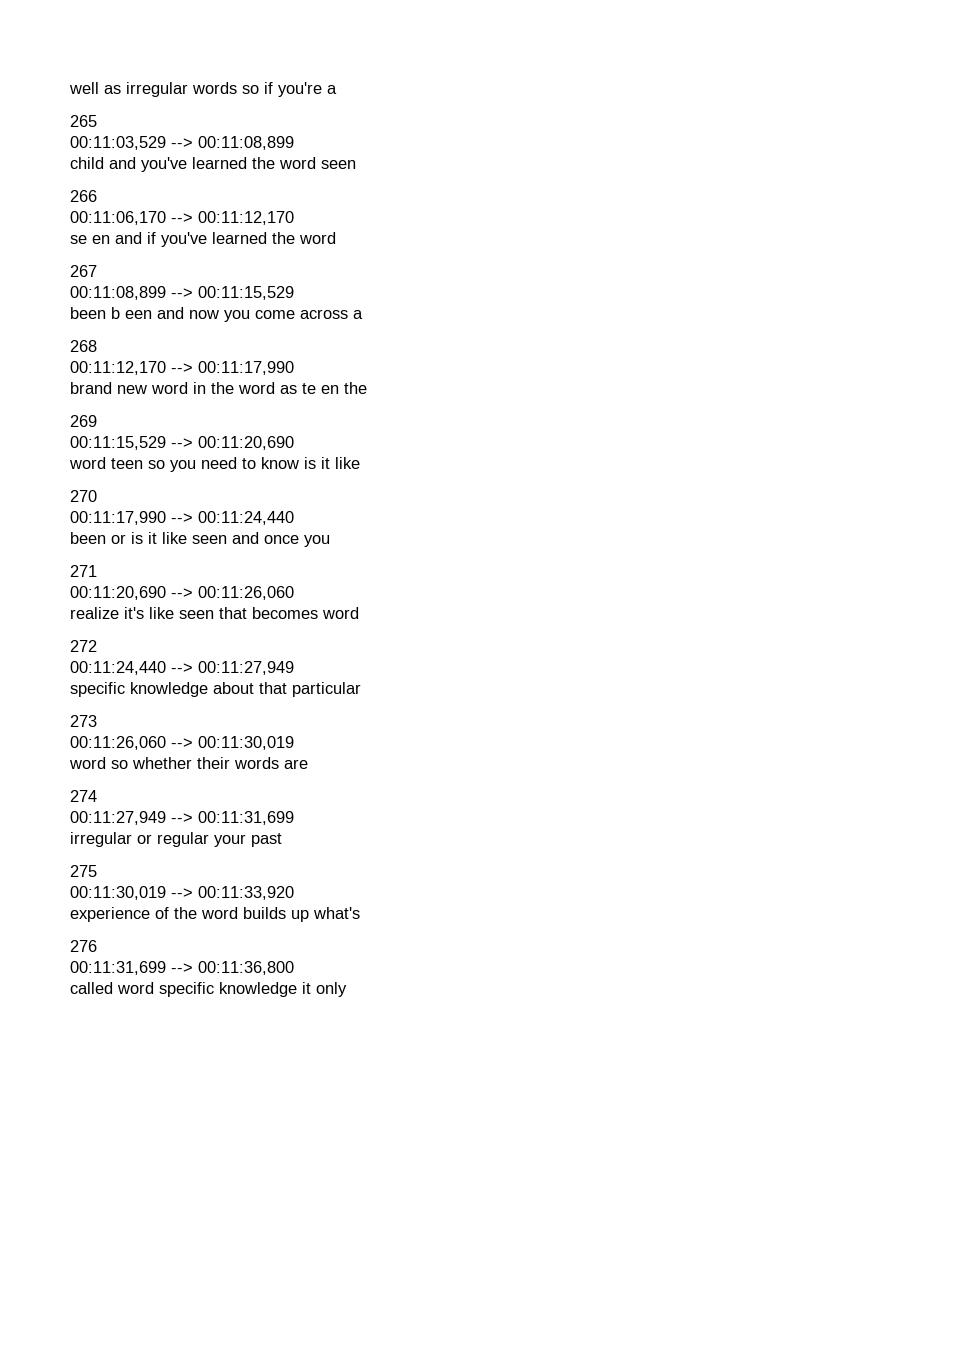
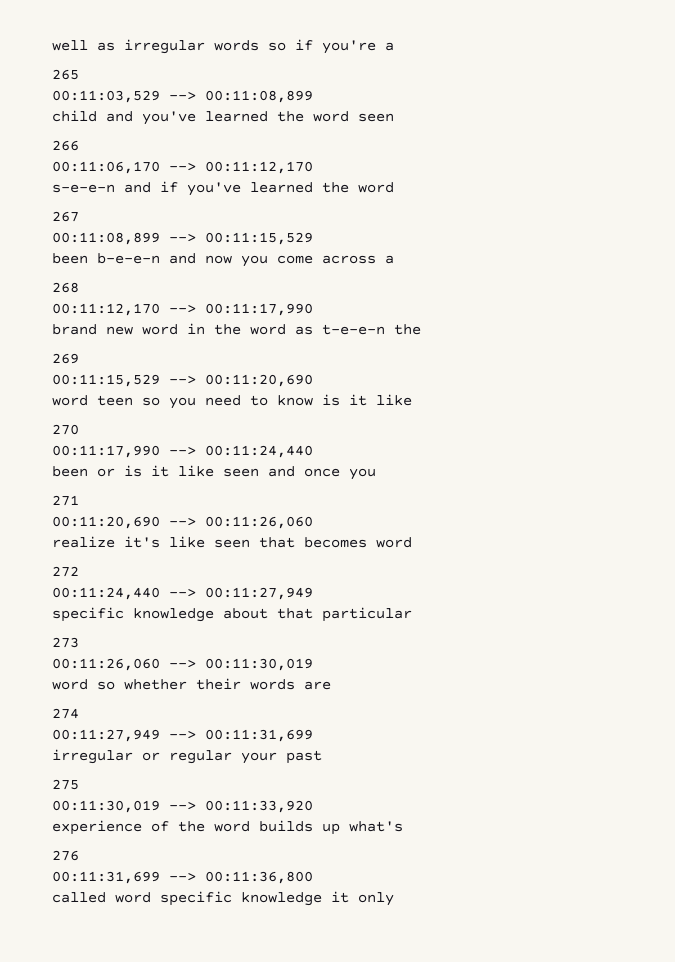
- se en and if you've learned the word
+ s-e-e-n and if you've learned the word
- been b een and now you come across a
+ been b-e-e-n and now you come across a
- brand new word in the word as te en the
+ brand new word in the word as t-e-e-n the

